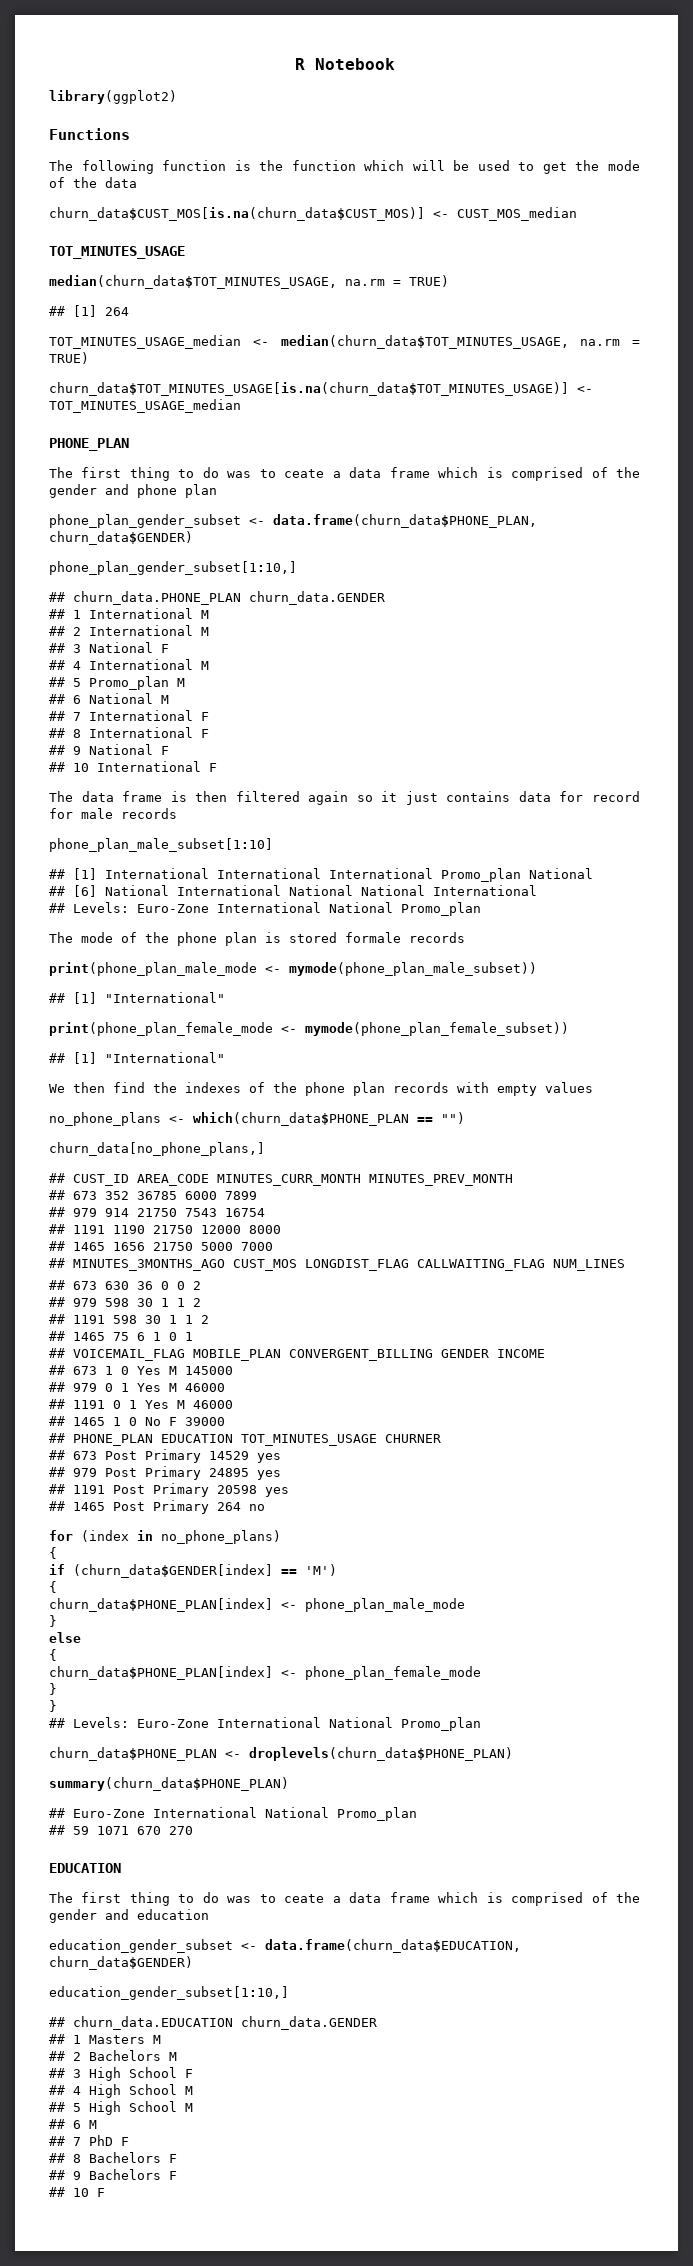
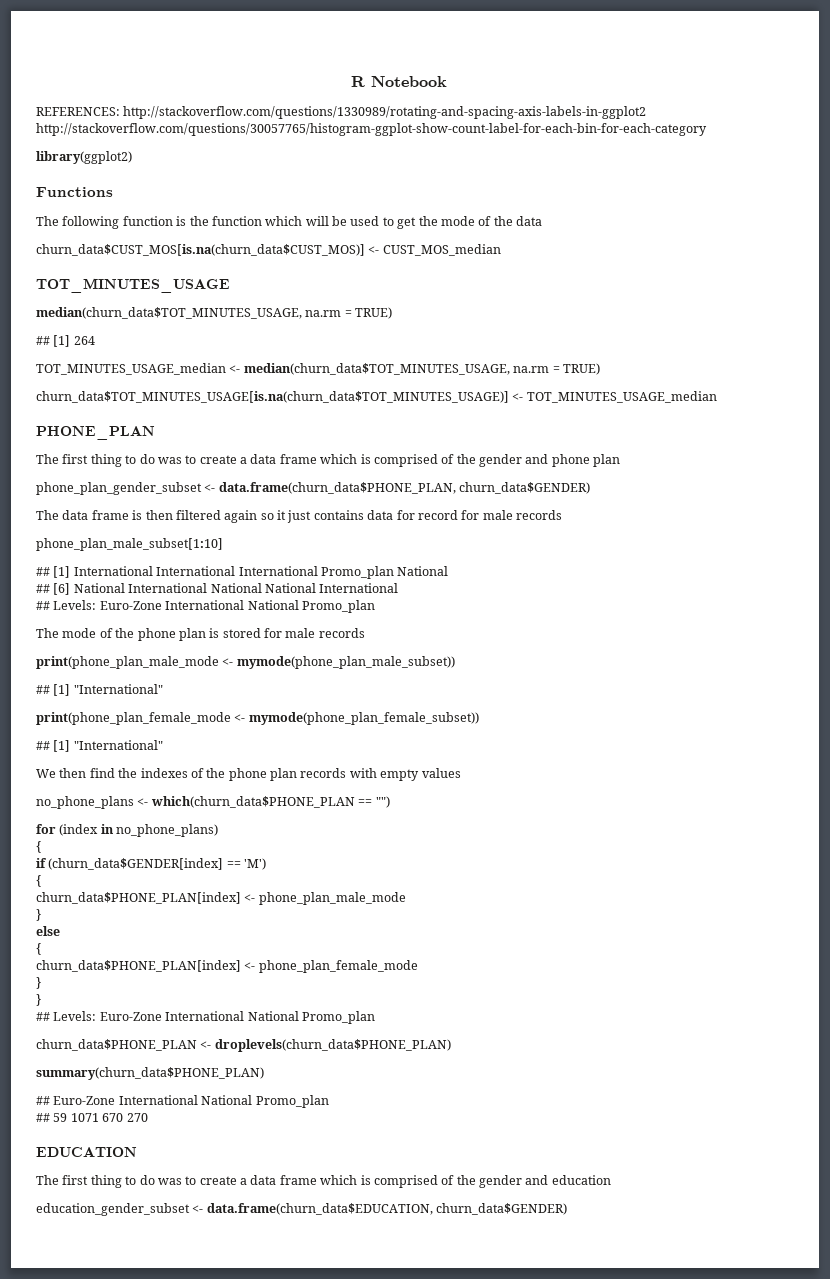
+ REFERENCES: http://stackoverflow.com/questions/1330989/rotating-and-spacing-axis-labels-in-ggplot2 http://stackoverflow.com/questions/30057765/histogram-ggplot-show-count-label-for-each-bin-for-each-category
- The first thing to do was to ceate a data frame which is comprised of the gender and phone plan
+ The first thing to do was to create a data frame which is comprised of the gender and phone plan
- phone_plan_gender_subset[1:10,]
- ## churn_data.PHONE_PLAN churn_data.GENDER
- ## 1 International M
- ## 2 International M
- ## 3 National F
- ## 4 International M
- ## 5 Promo_plan M
- ## 6 National M
- ## 7 International F
- ## 8 International F
- ## 9 National F
- ## 10 International F
- The mode of the phone plan is stored formale records
+ The mode of the phone plan is stored for male records
- churn_data[no_phone_plans,]
- ## CUST_ID AREA_CODE MINUTES_CURR_MONTH MINUTES_PREV_MONTH
- ## 673 352 36785 6000 7899
- ## 979 914 21750 7543 16754
- ## 1191 1190 21750 12000 8000
- ## 1465 1656 21750 5000 7000
- ## MINUTES_3MONTHS_AGO CUST_MOS LONGDIST_FLAG CALLWAITING_FLAG NUM_LINES
- ## 673 630 36 0 0 2
- ## 979 598 30 1 1 2
- ## 1191 598 30 1 1 2
- ## 1465 75 6 1 0 1
- ## VOICEMAIL_FLAG MOBILE_PLAN CONVERGENT_BILLING GENDER INCOME
- ## 673 1 0 Yes M 145000
- ## 979 0 1 Yes M 46000
- ## 1191 0 1 Yes M 46000
- ## 1465 1 0 No F 39000
- ## PHONE_PLAN EDUCATION TOT_MINUTES_USAGE CHURNER
- ## 673 Post Primary 14529 yes
- ## 979 Post Primary 24895 yes
- ## 1191 Post Primary 20598 yes
- ## 1465 Post Primary 264 no
- The first thing to do was to ceate a data frame which is comprised of the gender and education
+ The first thing to do was to create a data frame which is comprised of the gender and education
- education_gender_subset[1:10,]
- ## churn_data.EDUCATION churn_data.GENDER
- ## 1 Masters M
- ## 2 Bachelors M
- ## 3 High School F
- ## 4 High School M
- ## 5 High School M
- ## 6 M
- ## 7 PhD F
- ## 8 Bachelors F
- ## 9 Bachelors F
- ## 10 F

